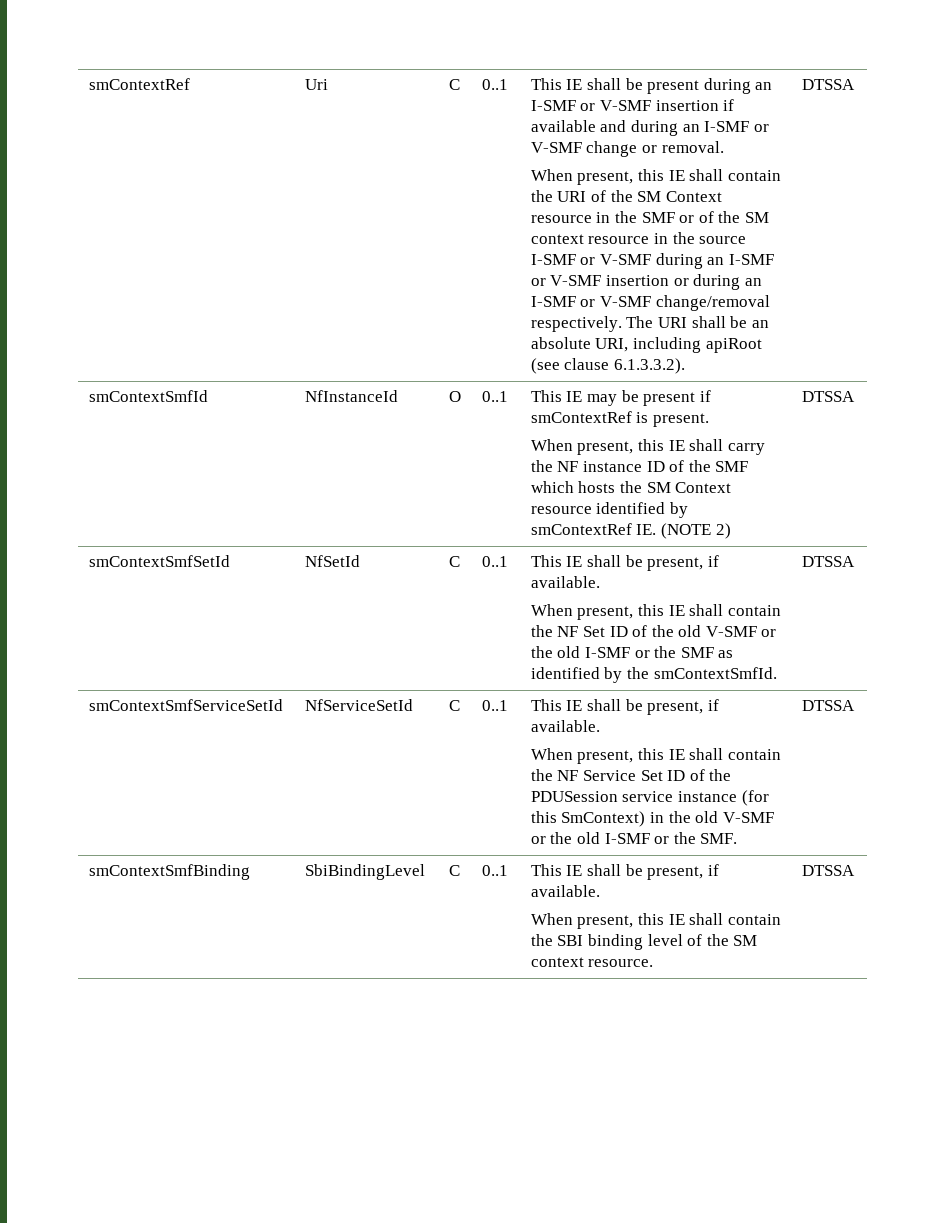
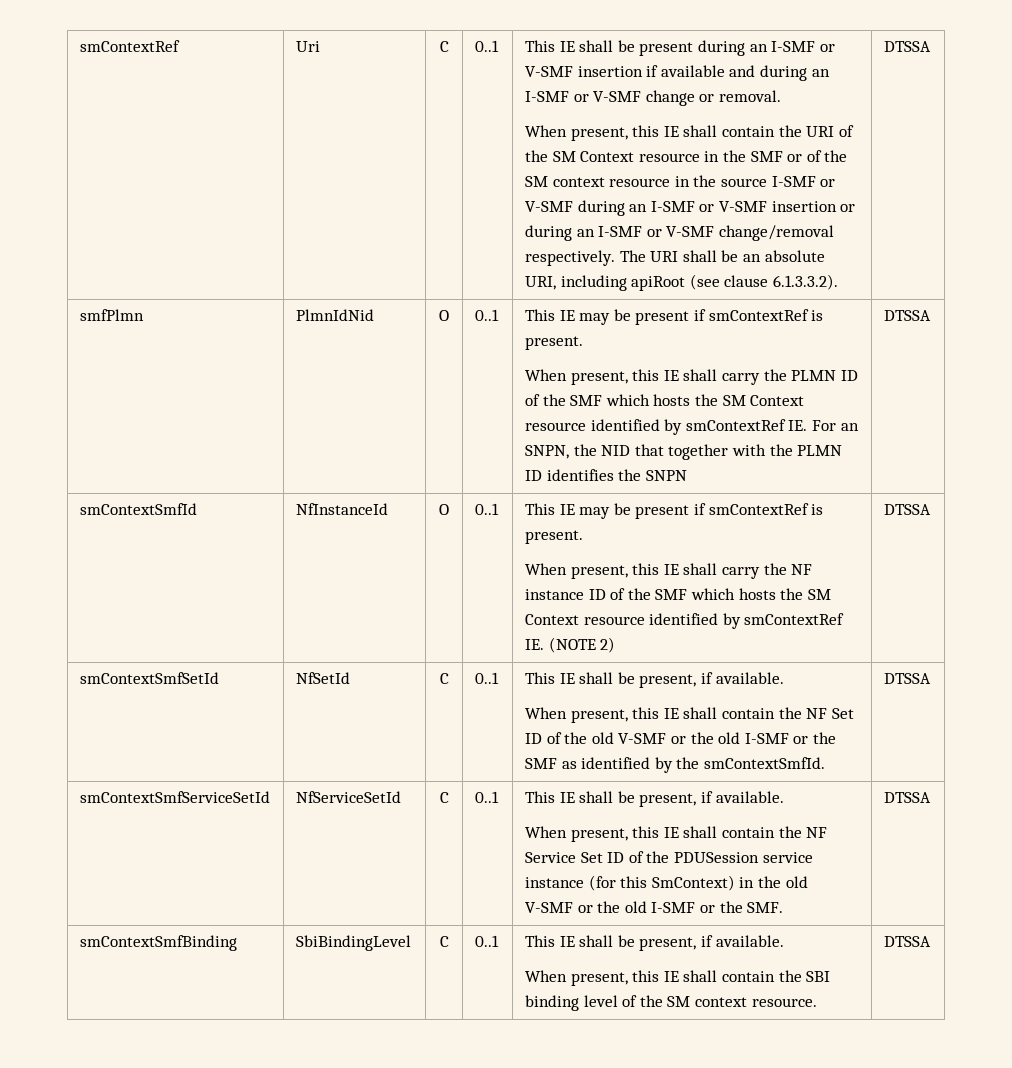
+ smfPlmn | PlmnIdNid | O | 0..1 | This IE may be present if smContextRef is present.
+ When present, this IE shall carry the PLMN ID of the SMF which hosts the SM Context resource identified by smContextRef IE. For an SNPN, the NID that together with the PLMN ID identifies the SNPN | DTSSA

